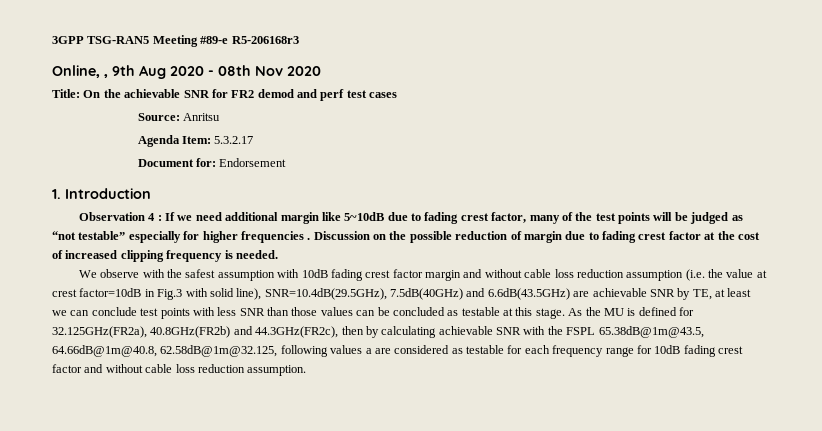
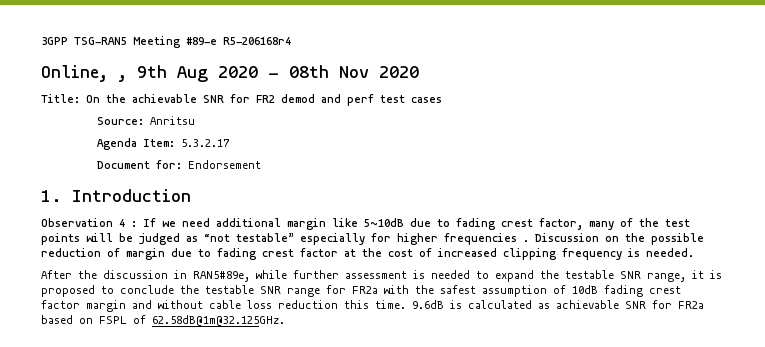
- 3GPP TSG-RAN5 Meeting #89-e R5-206168r3
+ 3GPP TSG-RAN5 Meeting #89-e R5-206168r4
- We observe with the safest assumption with 10dB fading crest factor margin and without cable loss reduction assumption (i.e. the value at crest factor=10dB in Fig.3 with solid line), SNR=10.4dB(29.5GHz), 7.5dB(40GHz) and 6.6dB(43.5GHz) are achievable SNR by TE, at least we can conclude test points with less SNR than those values can be concluded as testable at this stage. As the MU is defined for 32.125GHz(FR2a), 40.8GHz(FR2b) and 44.3GHz(FR2c), then by calculating achievable SNR with the FSPL 65.38dB@1m@43.5, 64.66dB@1m@40.8, 62.58dB@1m@32.125, following values a are considered as testable for each frequency range for 10dB fading crest factor and without cable loss reduction assumption.
+ After the discussion in RAN5#89e, while further assessment is needed to expand the testable SNR range, it is proposed to conclude the testable SNR range for FR2a with the safest assumption of 10dB fading crest factor margin and without cable loss reduction this time. 9.6dB is calculated as achievable SNR for FR2a based on FSPL of 62.58dB@1m@32.125GHz.

